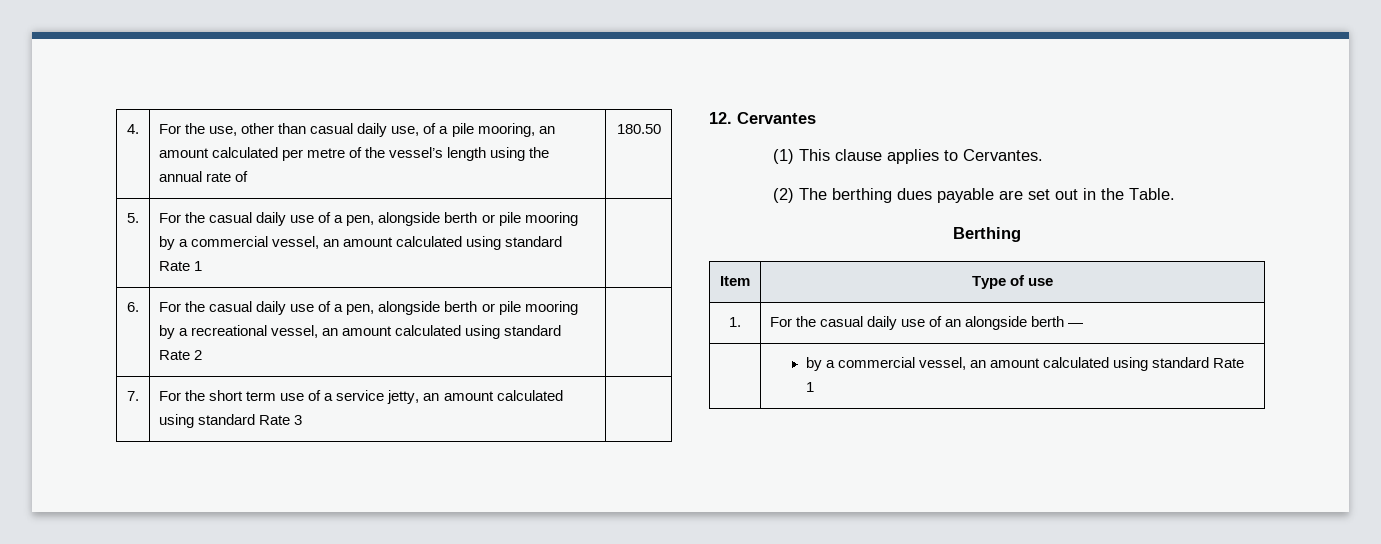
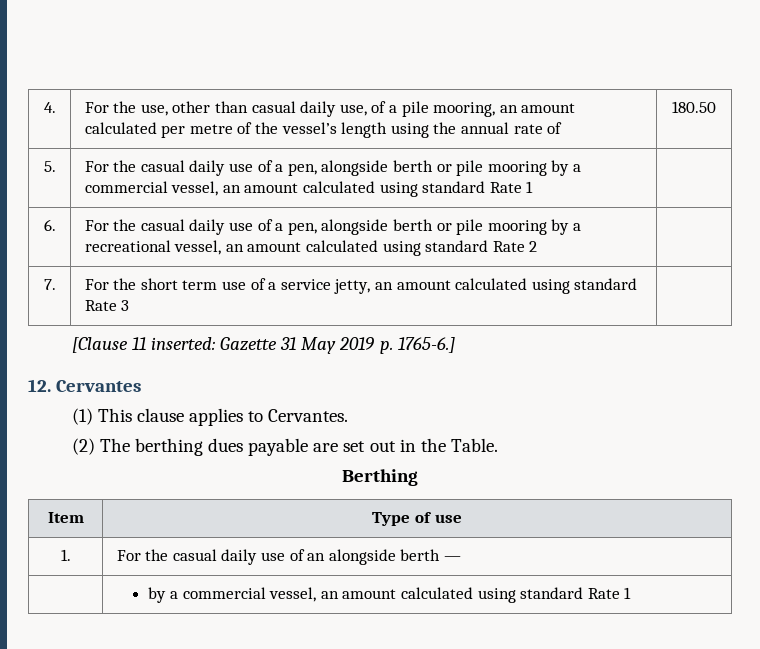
+ [Clause 11 inserted: Gazette 31 May 2019 p. 1765-6.]

